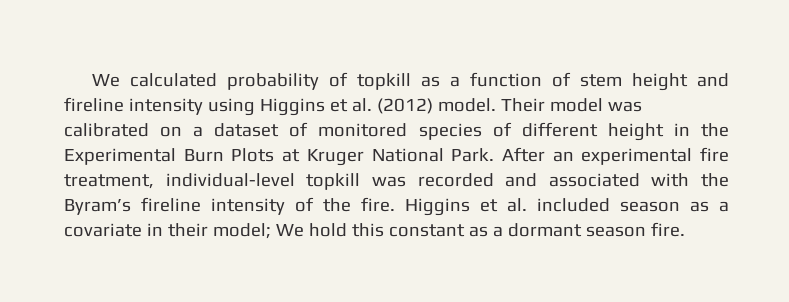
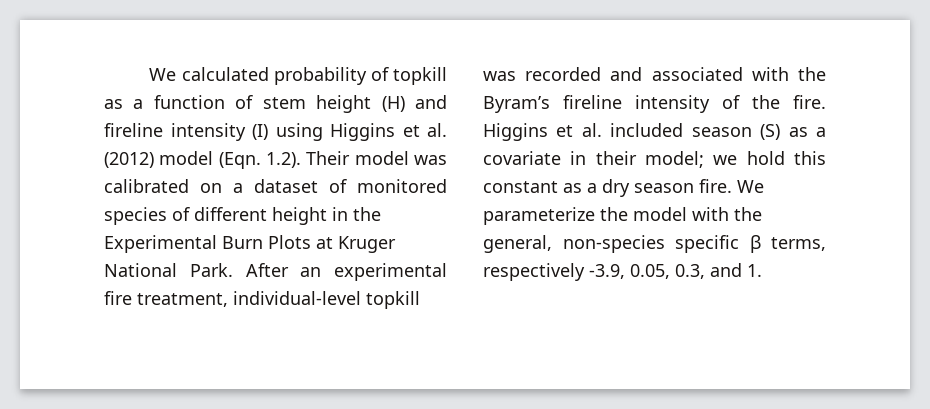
- We calculated probability of topkill as a function of stem height and fireline intensity using Higgins et al. (2012) model. Their model was calibrated on a dataset of monitored species of different height in the Experimental Burn Plots at Kruger National Park.
+ We calculated probability of topkill as a function of stem height (H) and fireline intensity (I) using Higgins et al. (2012) model (Eqn. 1.2). Their model was calibrated on a dataset of monitored species of different height in the Experimental Burn Plots at Kruger National Park.
- Higgins et al. included season as a covariate in their model; We hold this constant as a dormant season fire.
+ Higgins et al. included season (S) as a covariate in their model; we hold this constant as a dry season fire.
+ We parameterize the model with the general, non-species specific β terms, respectively -3.9, 0.05, 0.3, and 1.

